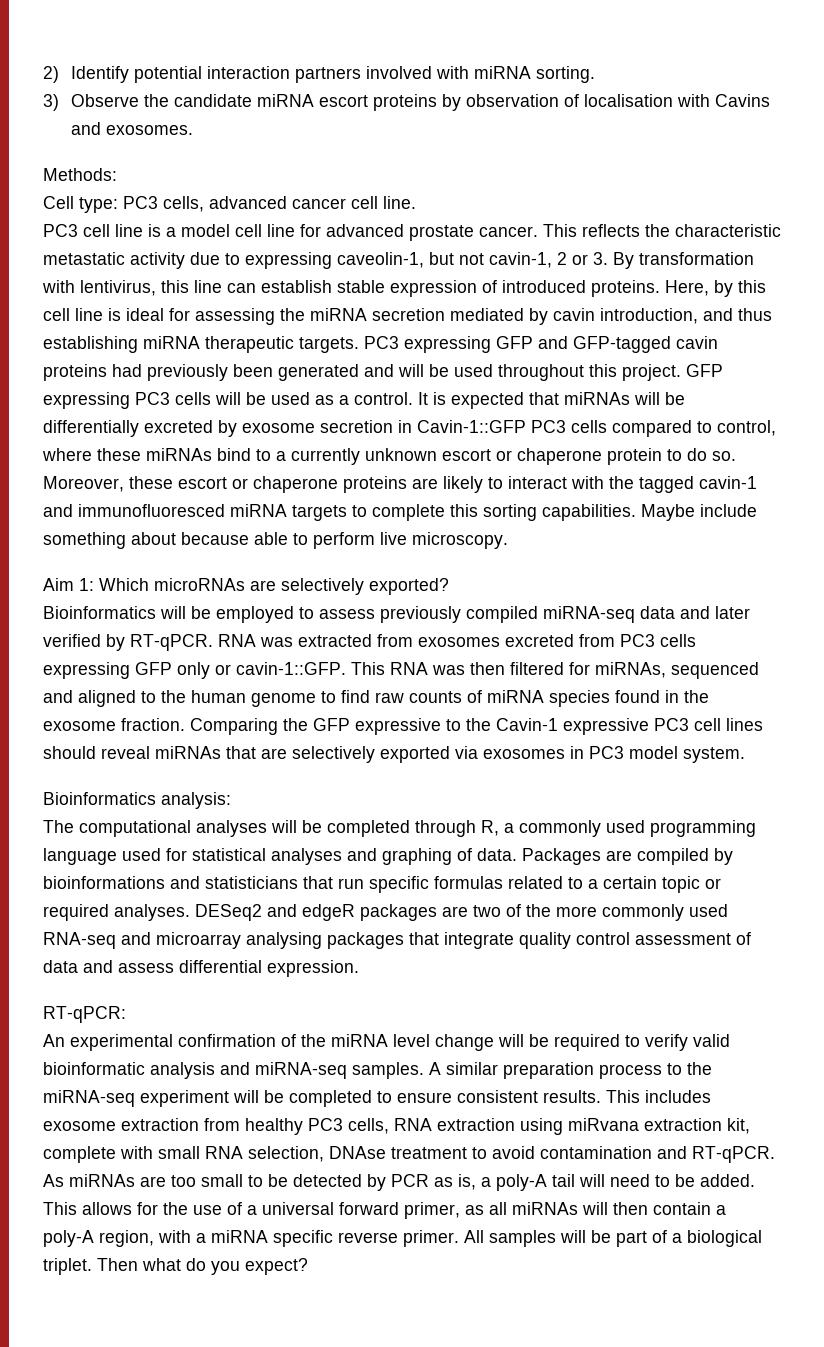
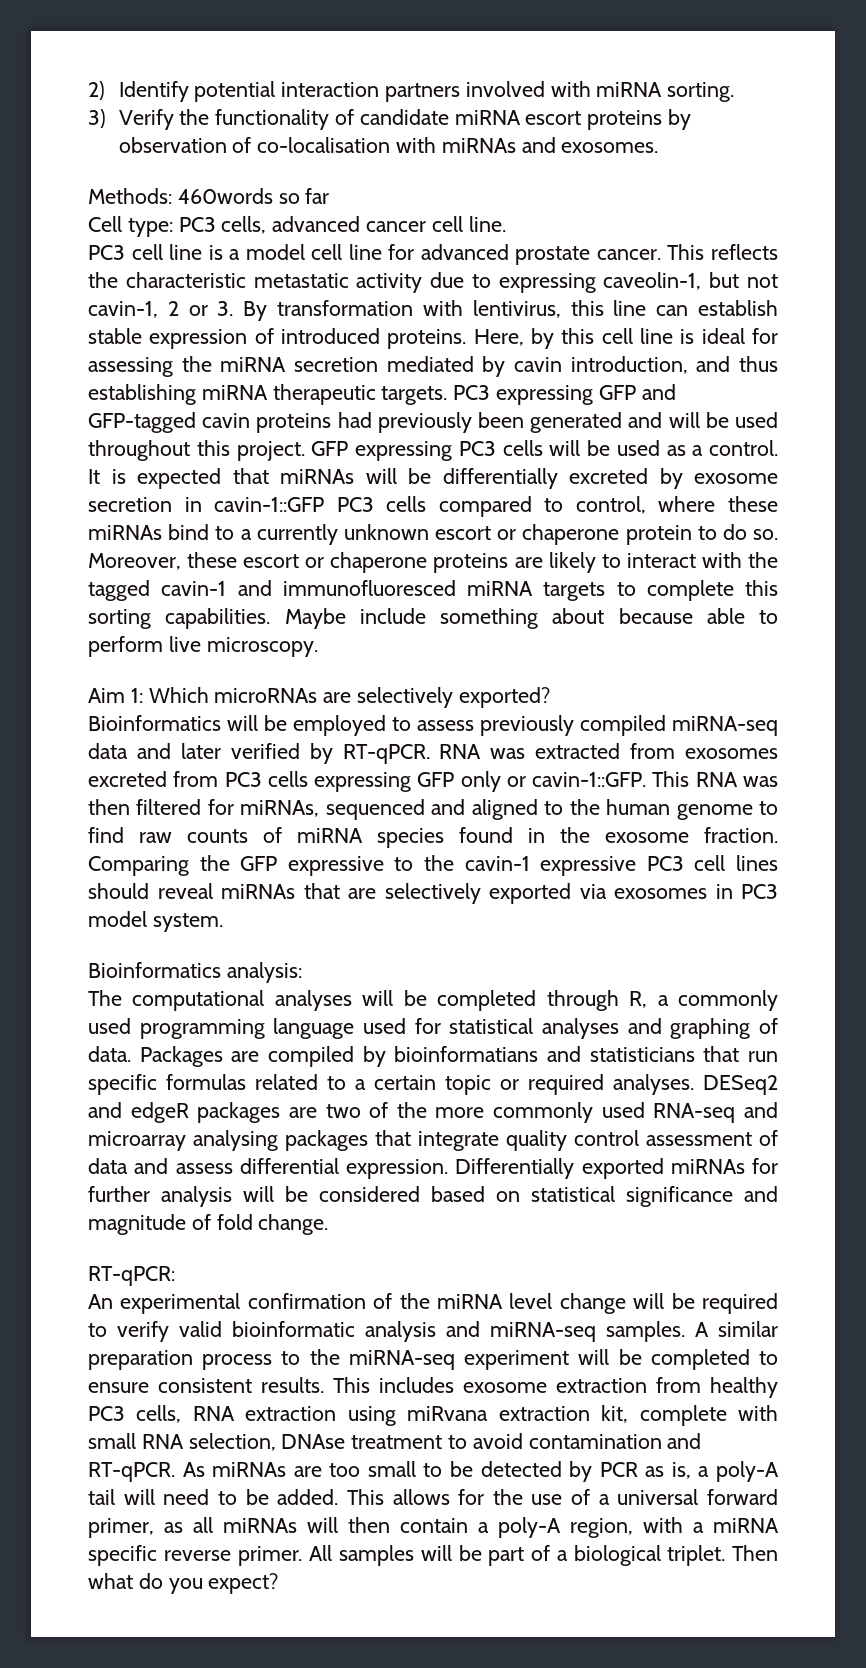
- 3) Observe the candidate miRNA escort proteins by observation of localisation with Cavins and exosomes.
+ 3) Verify the functionality of candidate miRNA escort proteins by observation of co-localisation with miRNAs and exosomes.
- Methods:
+ Methods: 460words so far
- It is expected that miRNAs will be differentially excreted by exosome secretion in Cavin-1::GFP PC3 cells compared to control, where these miRNAs bind to a currently unknown escort or chaperone protein to do so.
+ It is expected that miRNAs will be differentially excreted by exosome secretion in cavin-1::GFP PC3 cells compared to control, where these miRNAs bind to a currently unknown escort or chaperone protein to do so.
- Comparing the GFP expressive to the Cavin-1 expressive PC3 cell lines should reveal miRNAs that are selectively exported via exosomes in PC3 model system.
+ Comparing the GFP expressive to the cavin-1 expressive PC3 cell lines should reveal miRNAs that are selectively exported via exosomes in PC3 model system.
- Packages are compiled by bioinformations and statisticians that run specific formulas related to a certain topic or required analyses.
+ Packages are compiled by bioinformatians and statisticians that run specific formulas related to a certain topic or required analyses.
+ Differentially exported miRNAs for further analysis will be considered based on statistical significance and magnitude of fold change.

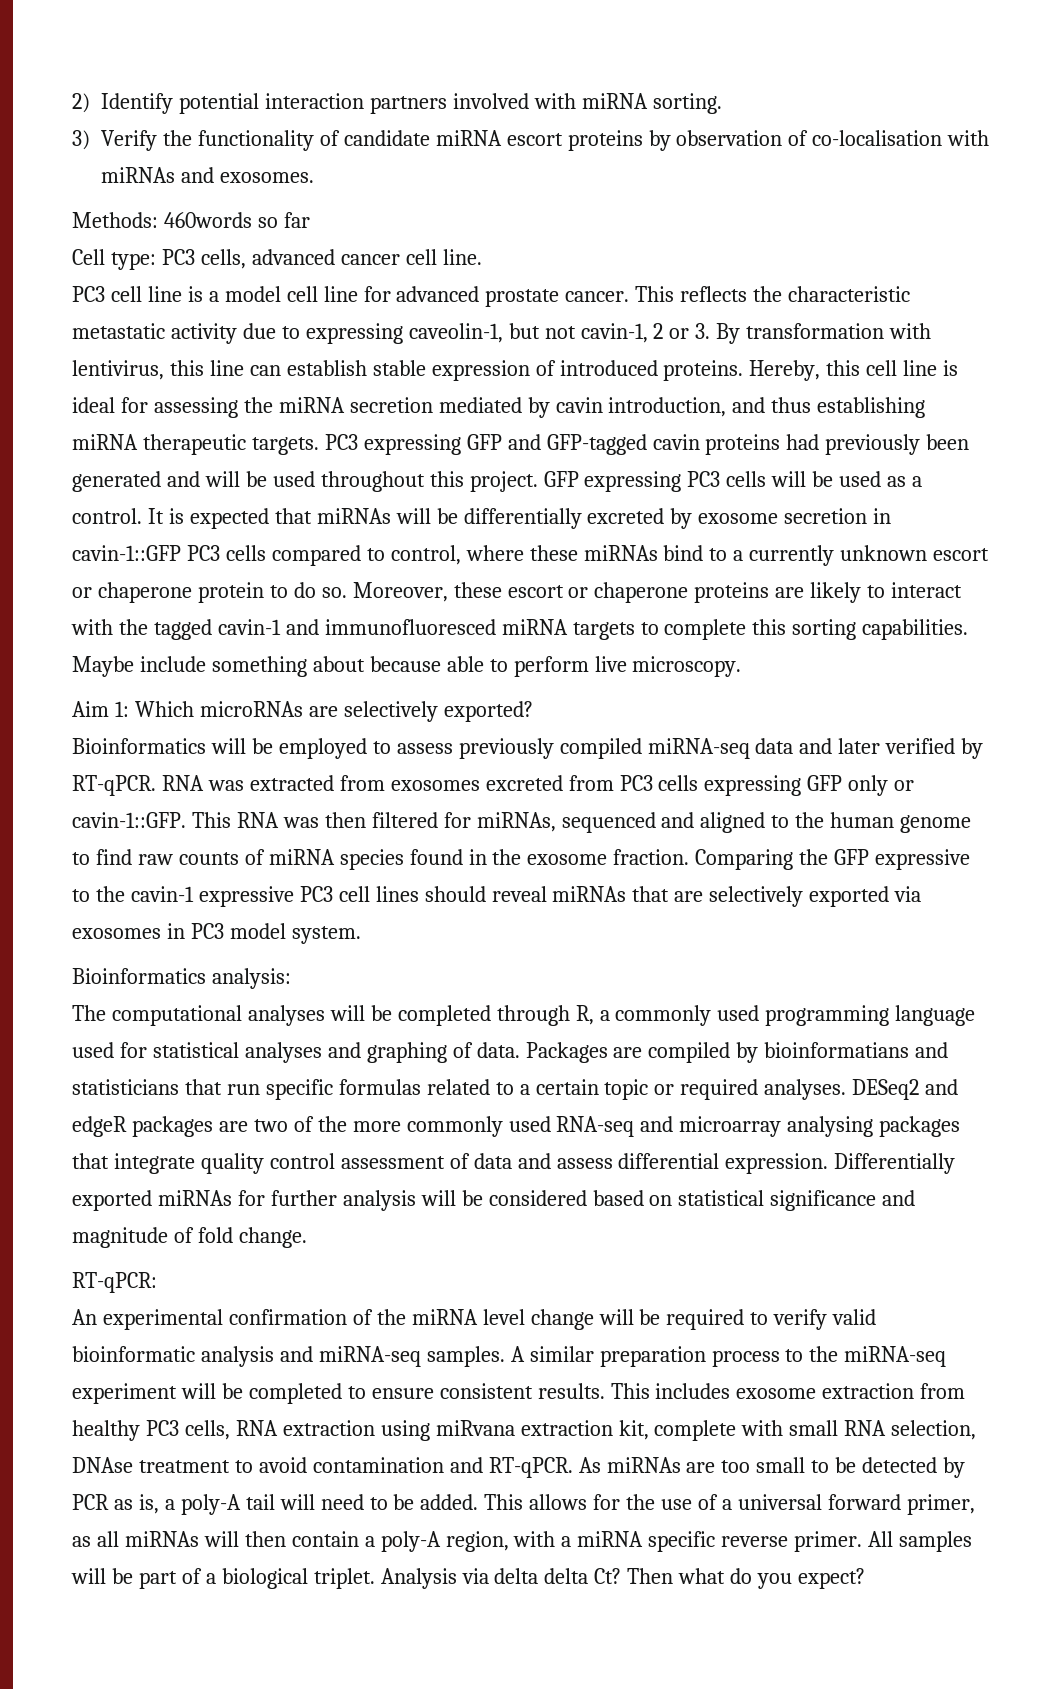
- Here, by this cell line is ideal for assessing the miRNA secretion mediated by cavin introduction, and thus establishing miRNA therapeutic targets.
+ Hereby, this cell line is ideal for assessing the miRNA secretion mediated by cavin introduction, and thus establishing miRNA therapeutic targets.
+ Analysis via delta delta Ct?

